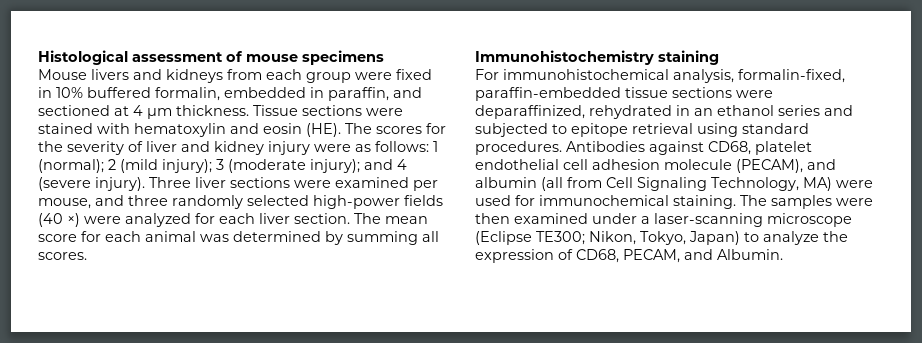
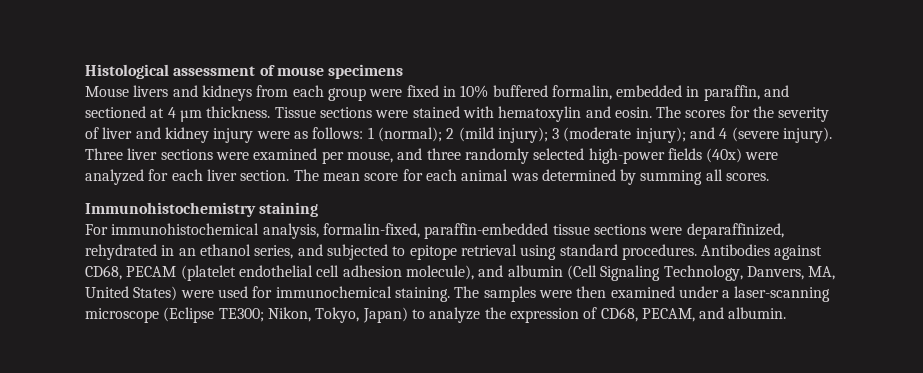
- Tissue sections were stained with hematoxylin and eosin (HE). The scores for the severity of liver and kidney injury were as follows: 1 (normal); 2 (mild injury); 3 (moderate injury); and 4 (severe injury).
+ Tissue sections were stained with hematoxylin and eosin. The scores for the severity of liver and kidney injury were as follows: 1 (normal); 2 (mild injury); 3 (moderate injury); and 4 (severe injury).
- Three liver sections were examined per mouse, and three randomly selected high-power fields (40 ×) were analyzed for each liver section.
+ Three liver sections were examined per mouse, and three randomly selected high-power fields (40x) were analyzed for each liver section.
- For immunohistochemical analysis, formalin-fixed, paraffin-embedded tissue sections were deparaffinized, rehydrated in an ethanol series and subjected to epitope retrieval using standard procedures.
+ For immunohistochemical analysis, formalin-fixed, paraffin-embedded tissue sections were deparaffinized, rehydrated in an ethanol series, and subjected to epitope retrieval using standard procedures.
- Antibodies against CD68, platelet endothelial cell adhesion molecule (PECAM), and albumin (all from Cell Signaling Technology, MA) were used for immunochemical staining.
+ Antibodies against CD68, PECAM (platelet endothelial cell adhesion molecule), and albumin (Cell Signaling Technology, Danvers, MA, United States) were used for immunochemical staining.
- The samples were then examined under a laser-scanning microscope (Eclipse TE300; Nikon, Tokyo, Japan) to analyze the expression of CD68, PECAM, and Albumin.
+ The samples were then examined under a laser-scanning microscope (Eclipse TE300; Nikon, Tokyo, Japan) to analyze the expression of CD68, PECAM, and albumin.

